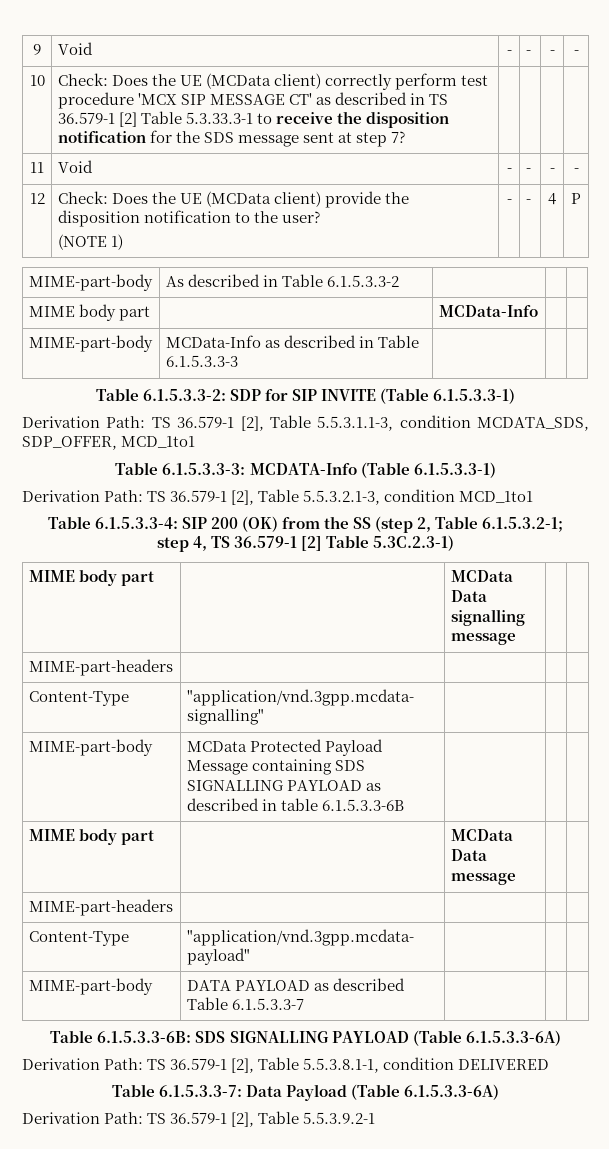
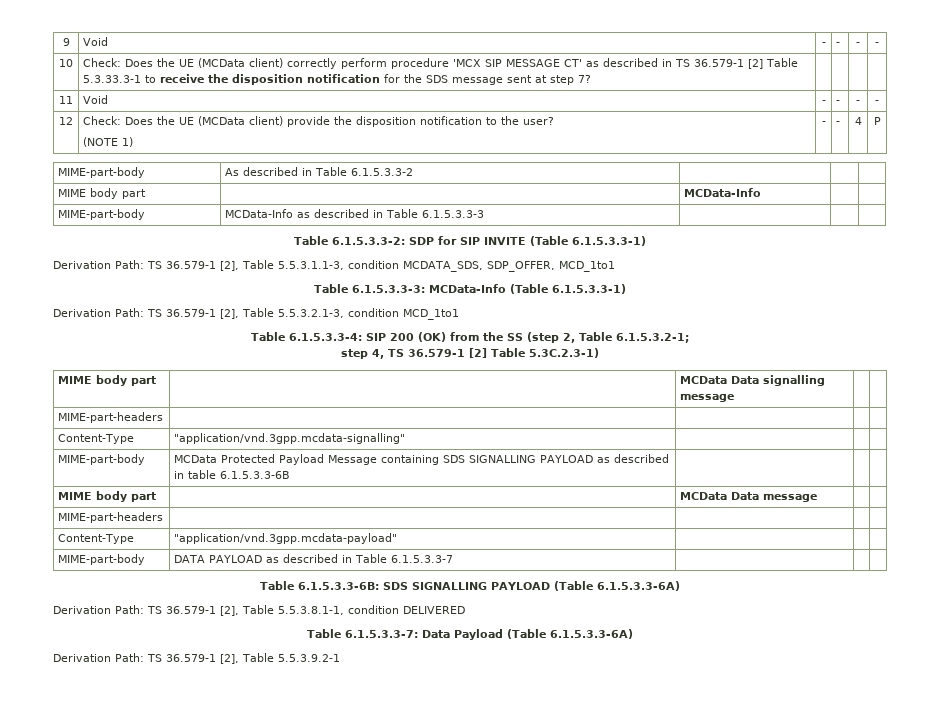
- 10 | Check: Does the UE (MCData client) correctly perform test procedure 'MCX SIP MESSAGE CT' as described in TS 36.579-1 [2] Table 5.3.33.3-1 to receive the disposition notification for the SDS message sent at step 7? | | | |
+ 10 | Check: Does the UE (MCData client) correctly perform procedure 'MCX SIP MESSAGE CT' as described in TS 36.579-1 [2] Table 5.3.33.3-1 to receive the disposition notification for the SDS message sent at step 7? | | | |
- Table 6.1.5.3.3-3: MCDATA-Info (Table 6.1.5.3.3-1)
+ Table 6.1.5.3.3-3: MCData-Info (Table 6.1.5.3.3-1)
- MIME-part-body | DATA PAYLOAD as described Table 6.1.5.3.3-7 | | |
+ MIME-part-body | DATA PAYLOAD as described in Table 6.1.5.3.3-7 | | |

